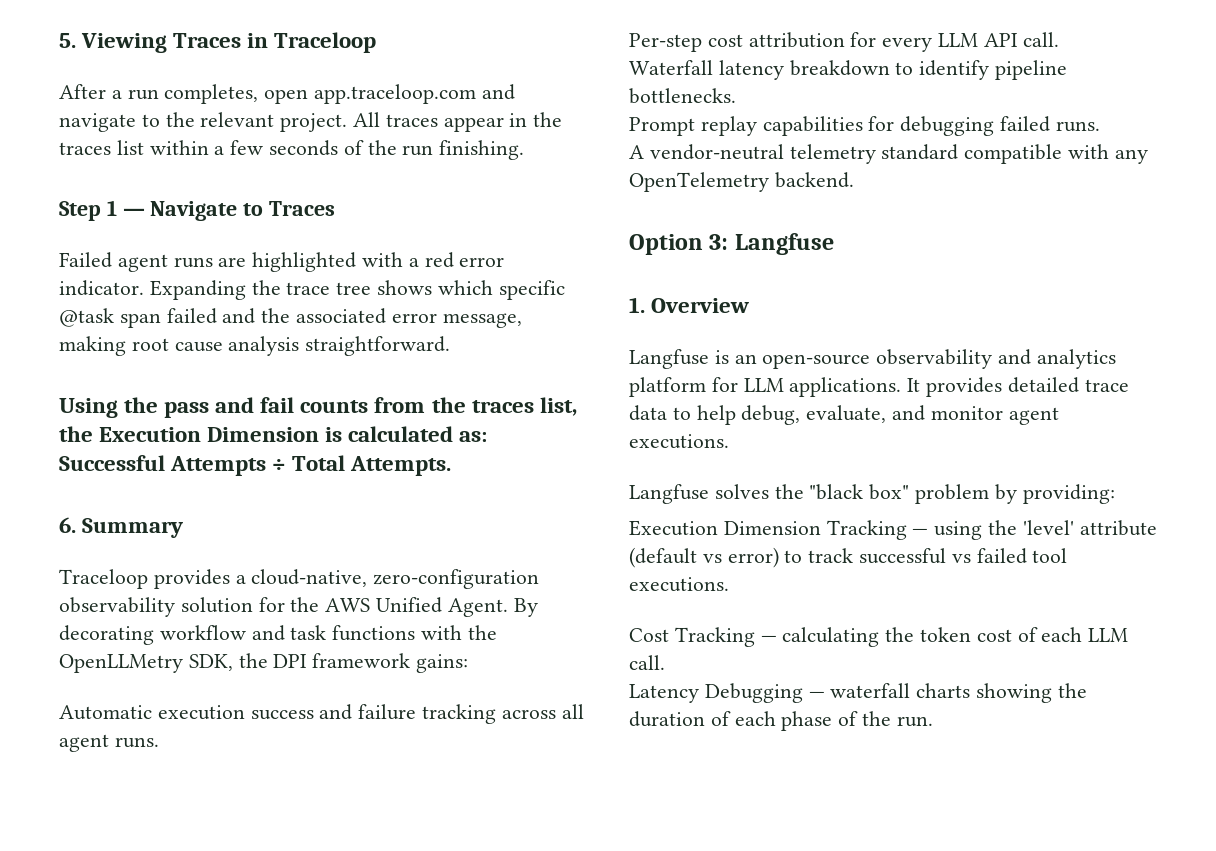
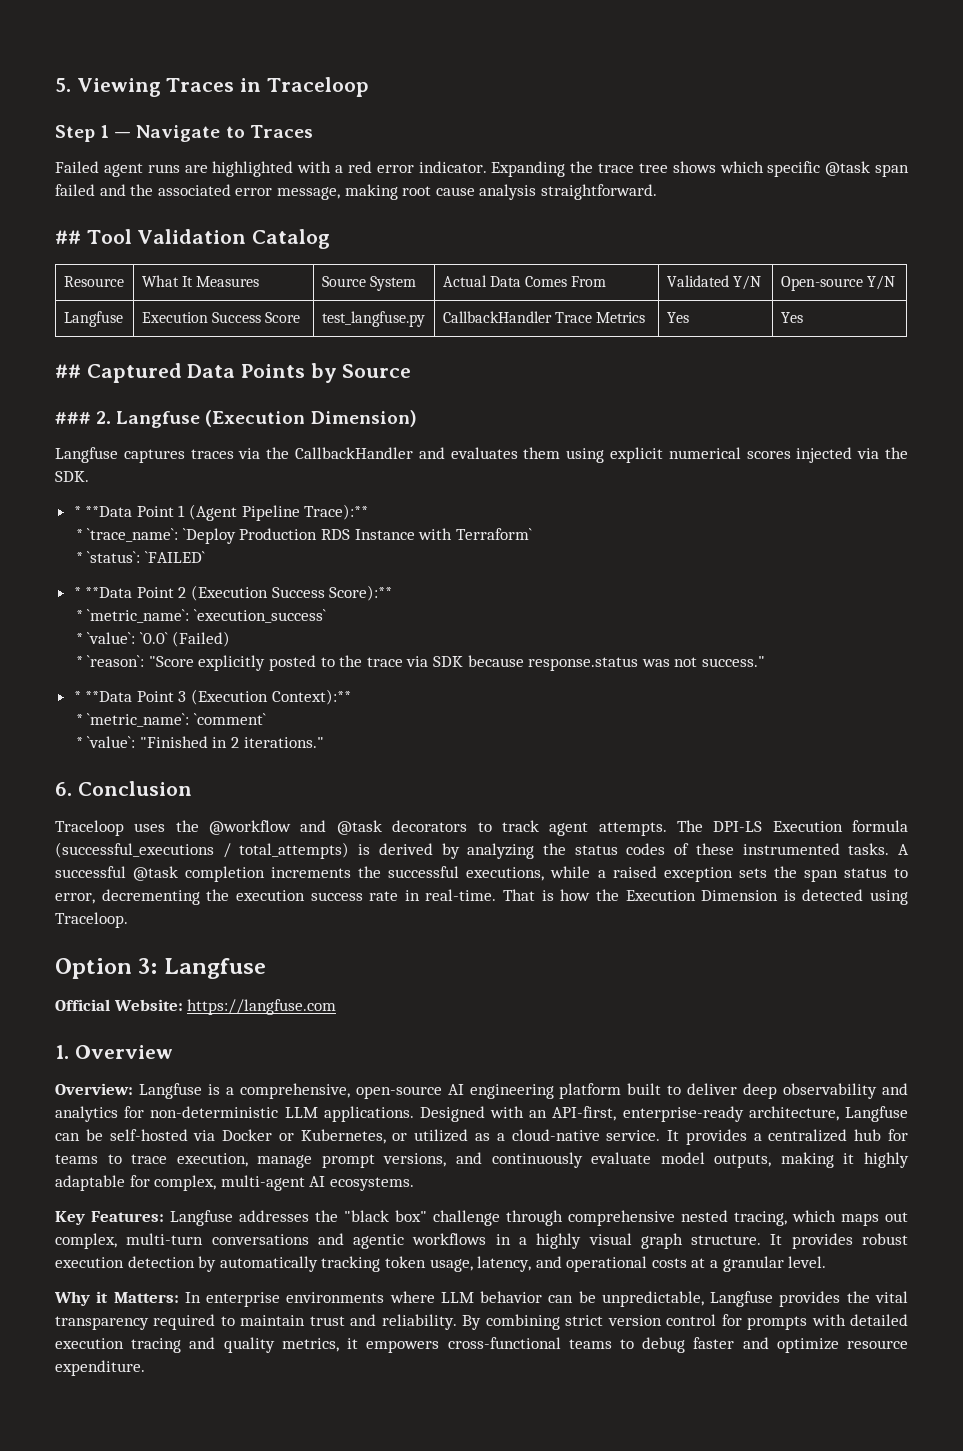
- After a run completes, open app.traceloop.com and navigate to the relevant project. All traces appear in the traces list within a few seconds of the run finishing.
- Using the pass and fail counts from the traces list, the Execution Dimension is calculated as: Successful Attempts ÷ Total Attempts.
- 6. Summary
- Traceloop provides a cloud-native, zero-configuration observability solution for the AWS Unified Agent. By decorating workflow and task functions with the OpenLLMetry SDK, the DPI framework gains:
- Automatic execution success and failure tracking across all agent runs.
- Per-step cost attribution for every LLM API call.
- Waterfall latency breakdown to identify pipeline bottlenecks.
- Prompt replay capabilities for debugging failed runs.
- A vendor-neutral telemetry standard compatible with any OpenTelemetry backend.
+ ## Tool Validation Catalog
+ Resource | What It Measures | Source System | Actual Data Comes From | Validated Y/N | Open-source Y/N
+ Langfuse | Execution Success Score | test_langfuse.py | CallbackHandler Trace Metrics | Yes | Yes
+ ## Captured Data Points by Source
+ ### 2. Langfuse (Execution Dimension)
+ Langfuse captures traces via the CallbackHandler and evaluates them using explicit numerical scores injected via the SDK.
+ * **Data Point 1 (Agent Pipeline Trace):**
+ * `trace_name`: `Deploy Production RDS Instance with Terraform`
+ * `status`: `FAILED`
+ * **Data Point 2 (Execution Success Score):**
+ * `metric_name`: `execution_success`
+ * `value`: `0.0` (Failed)
+ * `reason`: "Score explicitly posted to the trace via SDK because response.status was not success."
+ * **Data Point 3 (Execution Context):**
+ * `metric_name`: `comment`
+ * `value`: "Finished in 2 iterations."
+ 6. Conclusion
+ Traceloop uses the @workflow and @task decorators to track agent attempts. The DPI-LS Execution formula (successful_executions / total_attempts) is derived by analyzing the status codes of these instrumented tasks. A successful @task completion increments the successful executions, while a raised exception sets the span status to error, decrementing the execution success rate in real-time. That is how the Execution Dimension is detected using Traceloop.
+ Official Website: https://langfuse.com
- Langfuse is an open-source observability and analytics platform for LLM applications. It provides detailed trace data to help debug, evaluate, and monitor agent executions.
- Langfuse solves the "black box" problem by providing:
- Execution Dimension Tracking — using the 'level' attribute (default vs error) to track successful vs failed tool executions.
- Cost Tracking — calculating the token cost of each LLM call.
- Latency Debugging — waterfall charts showing the duration of each phase of the run.
+ Overview: Langfuse is a comprehensive, open-source AI engineering platform built to deliver deep observability and analytics for non-deterministic LLM applications. Designed with an API-first, enterprise-ready architecture, Langfuse can be self-hosted via Docker or Kubernetes, or utilized as a cloud-native service. It provides a centralized hub for teams to trace execution, manage prompt versions, and continuously evaluate model outputs, making it highly adaptable for complex, multi-agent AI ecosystems.
+ Key Features: Langfuse addresses the "black box" challenge through comprehensive nested tracing, which maps out complex, multi-turn conversations and agentic workflows in a highly visual graph structure. It provides robust execution detection by automatically tracking token usage, latency, and operational costs at a granular level.
+ Why it Matters: In enterprise environments where LLM behavior can be unpredictable, Langfuse provides the vital transparency required to maintain trust and reliability. By combining strict version control for prompts with detailed execution tracing and quality metrics, it empowers cross-functional teams to debug faster and optimize resource expenditure.

